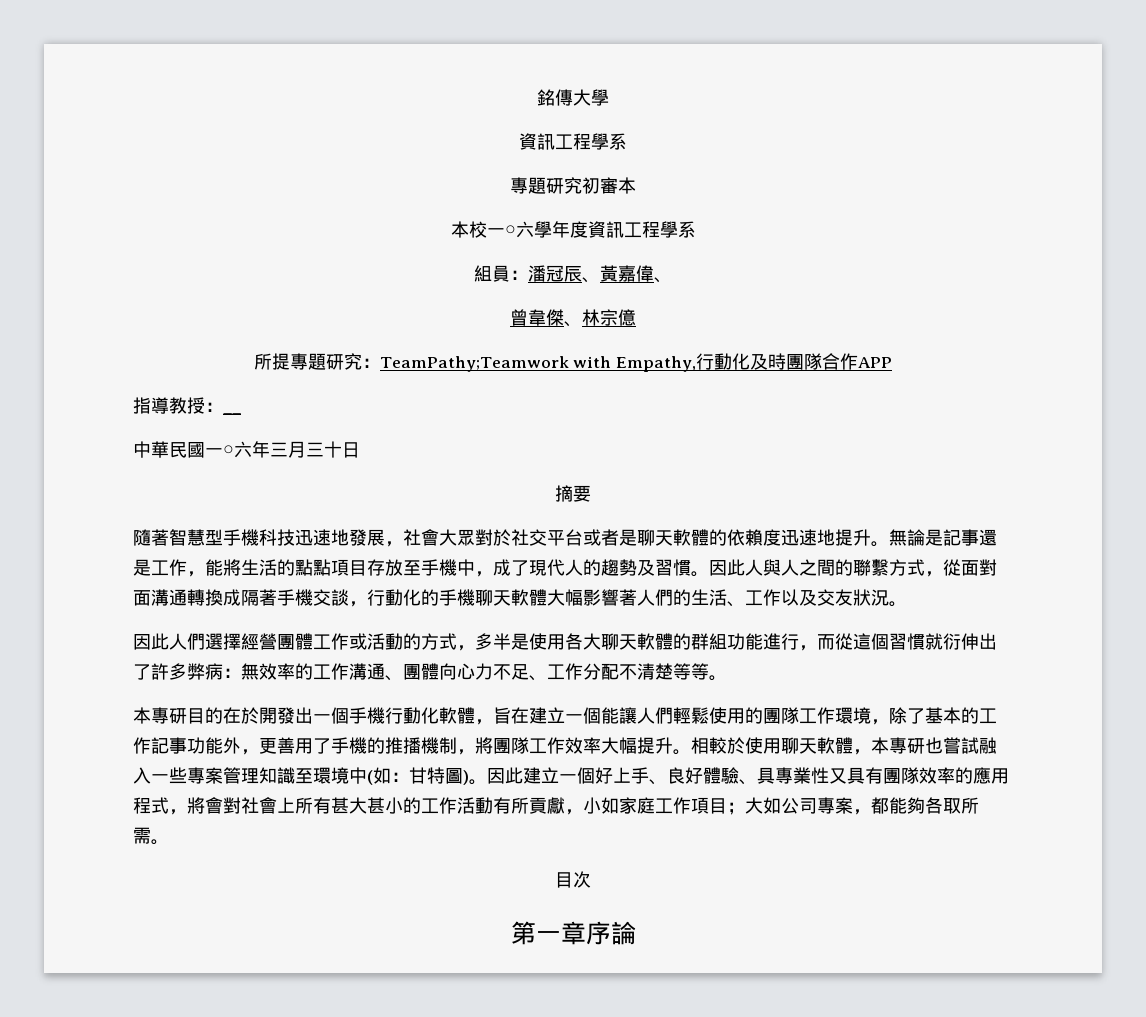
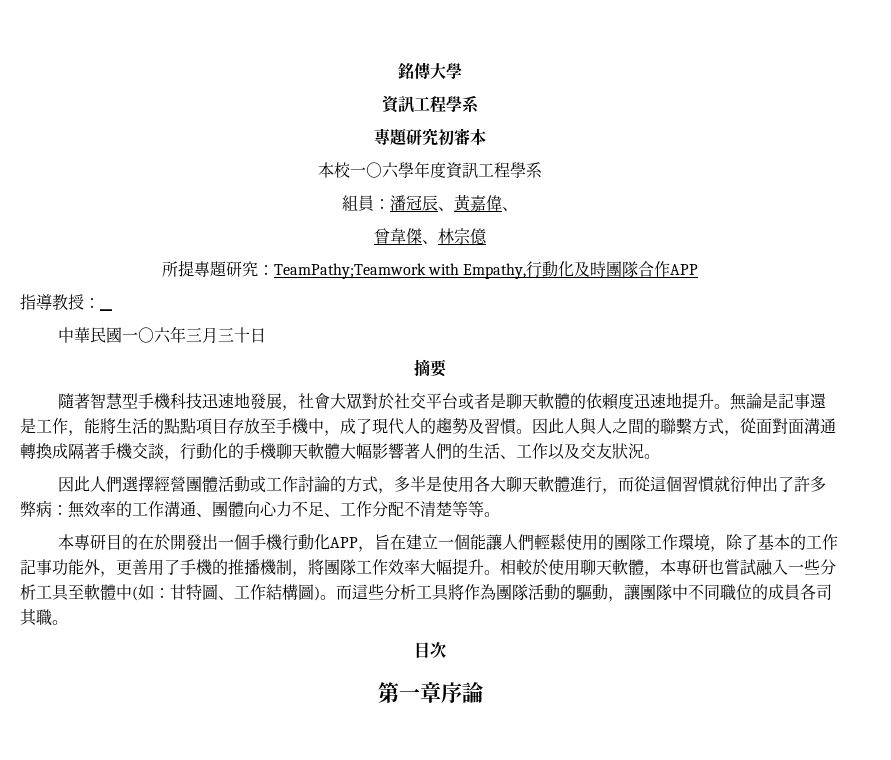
- 因此人們選擇經營團體工作或活動的方式，多半是使用各大聊天軟體的群組功能進行，而從這個習慣就衍伸出了許多弊病：無效率的工作溝通、團體向心力不足、工作分配不清楚等等。
+ 因此人們選擇經營團體活動或工作討論的方式，多半是使用各大聊天軟體進行，而從這個習慣就衍伸出了許多弊病：無效率的工作溝通、團體向心力不足、工作分配不清楚等等。
- 本專研目的在於開發出一個手機行動化軟體，旨在建立一個能讓人們輕鬆使用的團隊工作環境，除了基本的工作記事功能外，更善用了手機的推播機制，將團隊工作效率大幅提升。
+ 本專研目的在於開發出一個手機行動化APP，旨在建立一個能讓人們輕鬆使用的團隊工作環境，除了基本的工作記事功能外，更善用了手機的推播機制，將團隊工作效率大幅提升。
- 相較於使用聊天軟體，本專研也嘗試融入一些專案管理知識至環境中(如：甘特圖)。因此建立一個好上手、良好體驗、具專業性又具有團隊效率的應用程式，將會對社會上所有甚大甚小的工作活動有所貢獻，小如家庭工作項目；大如公司專案，都能夠各取所需。
+ 相較於使用聊天軟體，本專研也嘗試融入一些分析工具至軟體中(如：甘特圖、工作結構圖)。而這些分析工具將作為團隊活動的驅動，讓團隊中不同職位的成員各司其職。

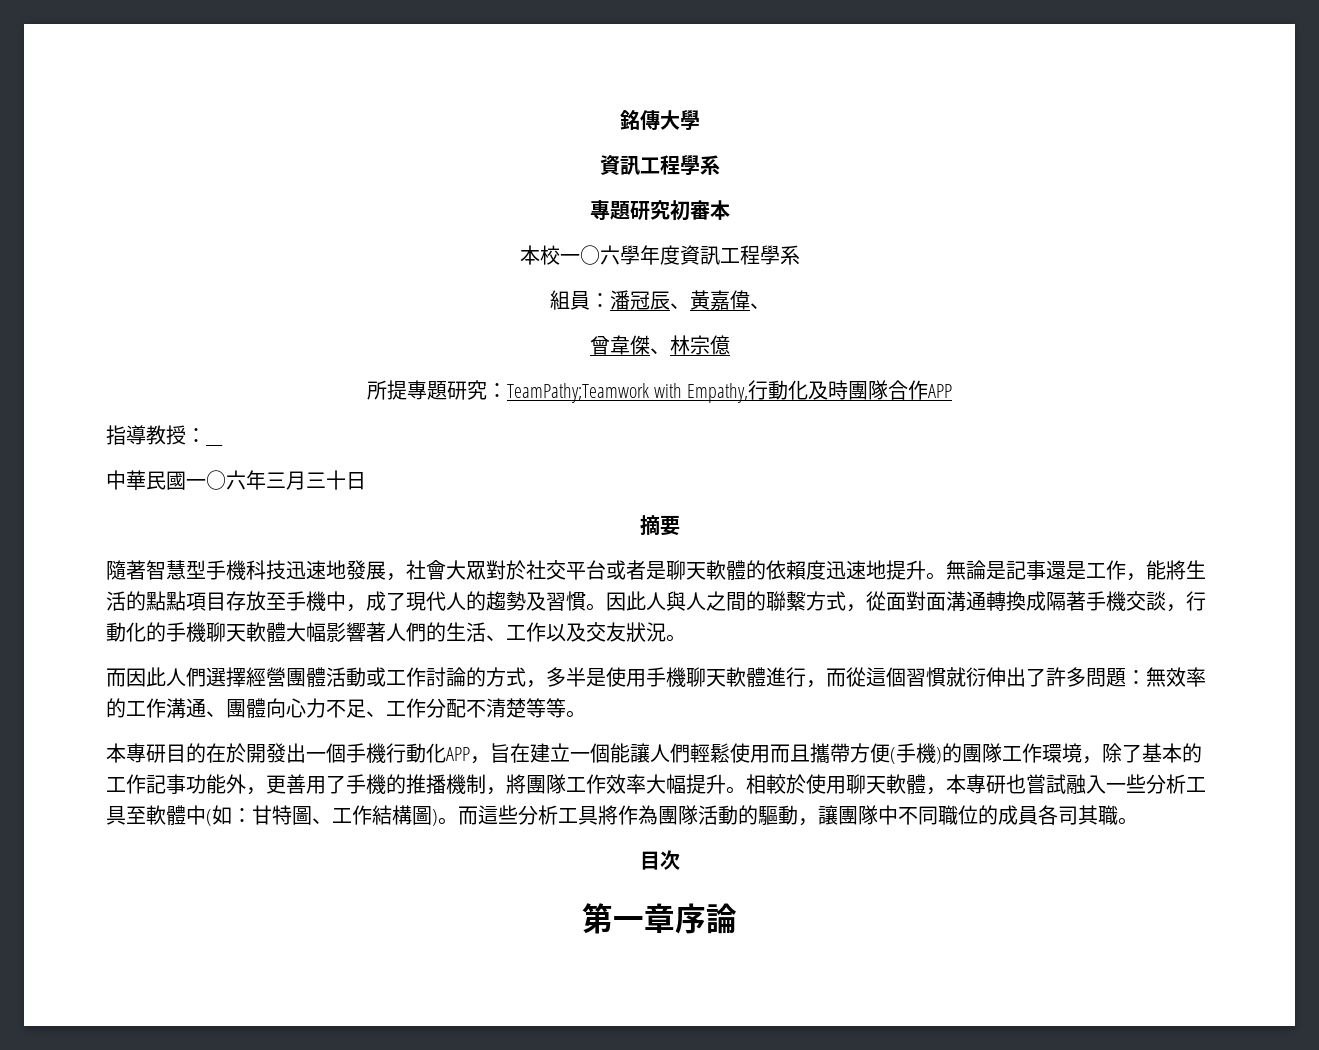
- 因此人們選擇經營團體活動或工作討論的方式，多半是使用各大聊天軟體進行，而從這個習慣就衍伸出了許多弊病：無效率的工作溝通、團體向心力不足、工作分配不清楚等等。
+ 而因此人們選擇經營團體活動或工作討論的方式，多半是使用手機聊天軟體進行，而從這個習慣就衍伸出了許多問題：無效率的工作溝通、團體向心力不足、工作分配不清楚等等。
- 本專研目的在於開發出一個手機行動化APP，旨在建立一個能讓人們輕鬆使用的團隊工作環境，除了基本的工作記事功能外，更善用了手機的推播機制，將團隊工作效率大幅提升。
+ 本專研目的在於開發出一個手機行動化APP，旨在建立一個能讓人們輕鬆使用而且攜帶方便(手機)的團隊工作環境，除了基本的工作記事功能外，更善用了手機的推播機制，將團隊工作效率大幅提升。

